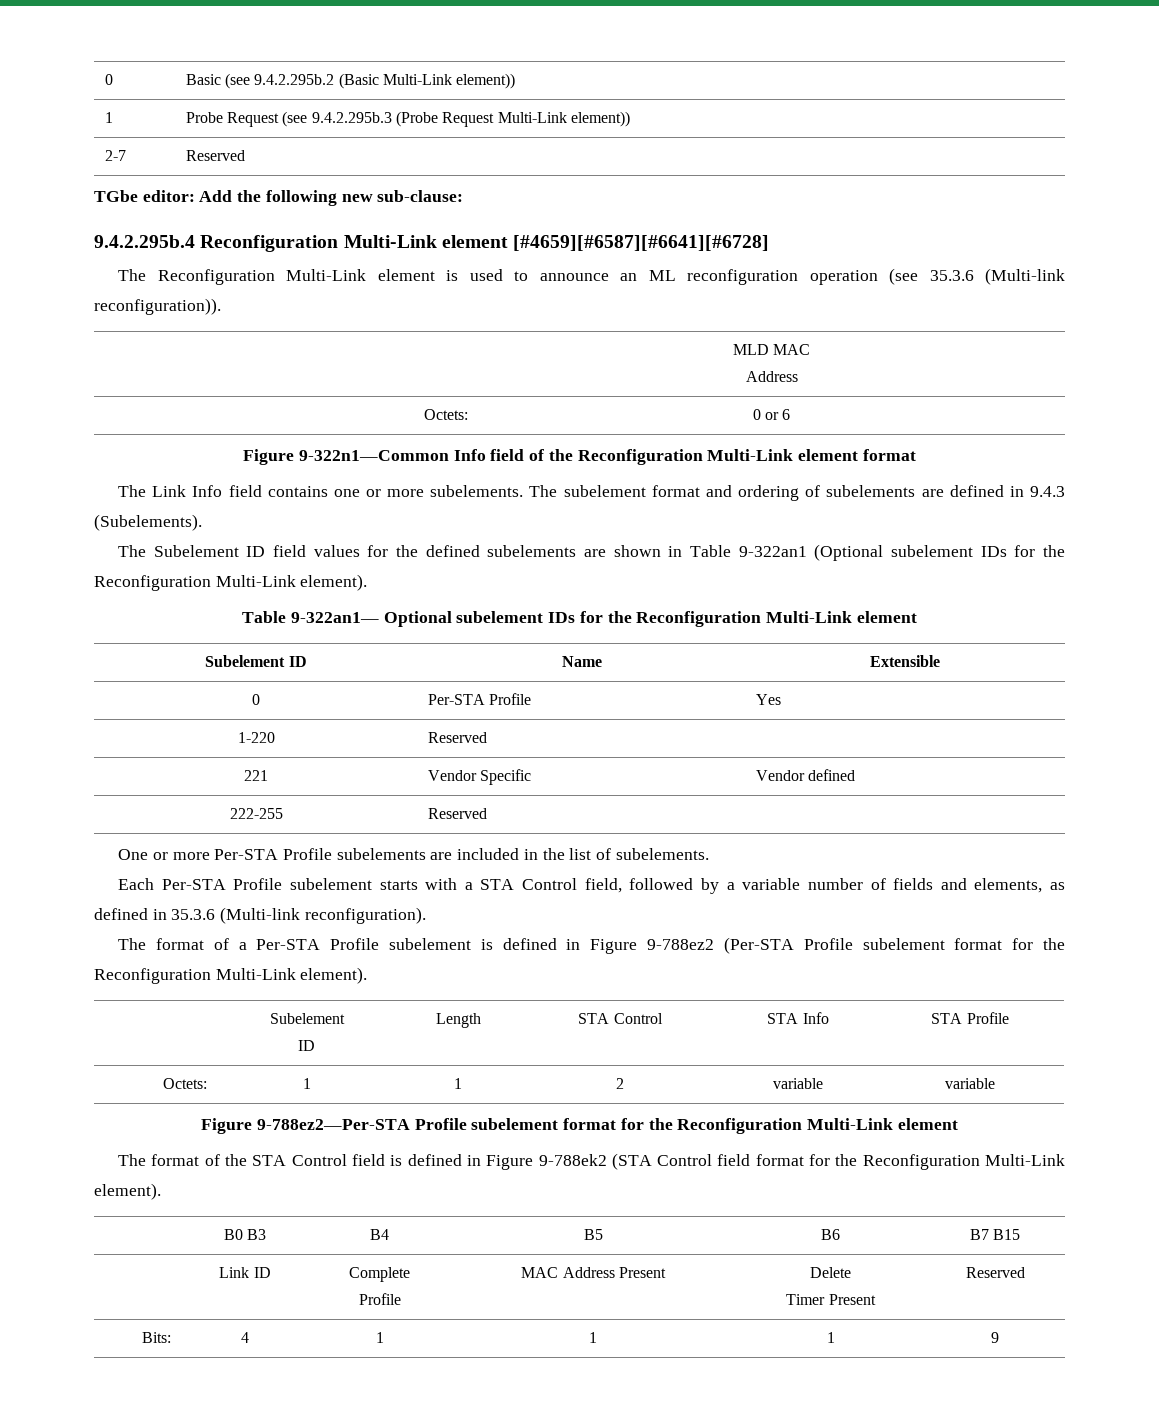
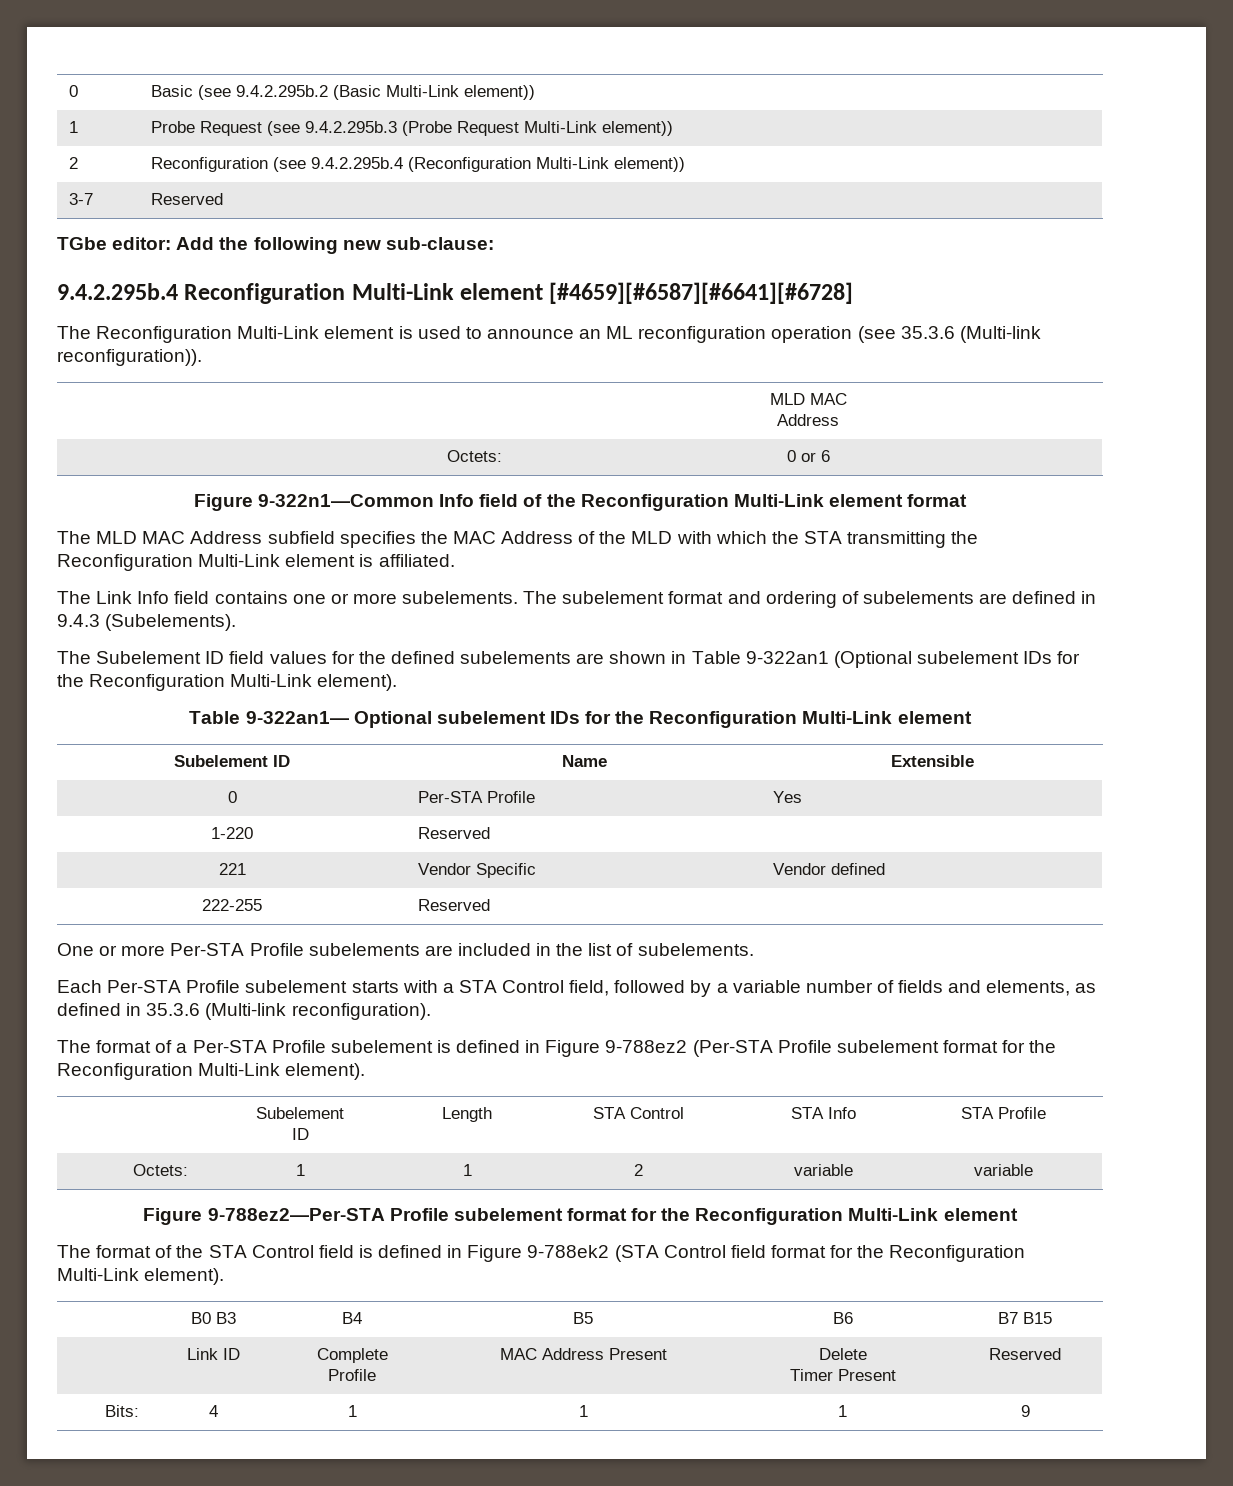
- 2-7 | Reserved
+ 2 | Reconfiguration (see 9.4.2.295b.4 (Reconfiguration Multi-Link element))
+ 3-7 | Reserved
+ The MLD MAC Address subfield specifies the MAC Address of the MLD with which the STA transmitting the Reconfiguration Multi-Link element is affiliated.

